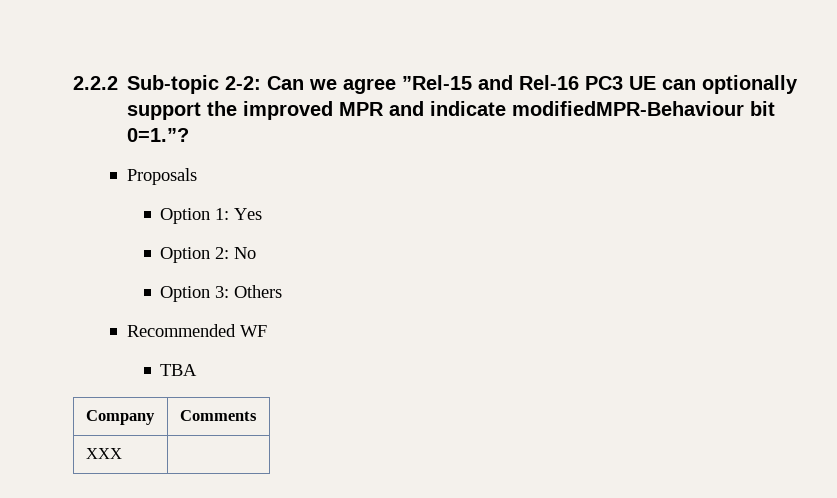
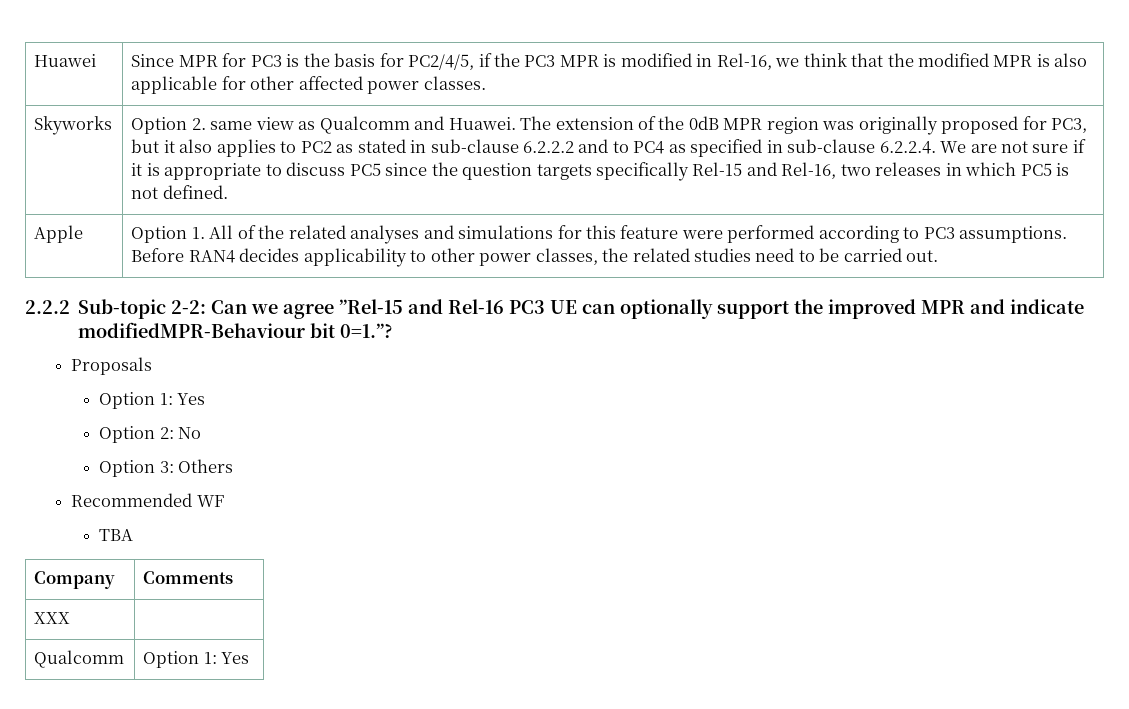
+ Huawei | Since MPR for PC3 is the basis for PC2/4/5, if the PC3 MPR is modified in Rel-16, we think that the modified MPR is also applicable for other affected power classes.
+ Skyworks | Option 2. same view as Qualcomm and Huawei. The extension of the 0dB MPR region was originally proposed for PC3, but it also applies to PC2 as stated in sub-clause 6.2.2.2 and to PC4 as specified in sub-clause 6.2.2.4. We are not sure if it is appropriate to discuss PC5 since the question targets specifically Rel-15 and Rel-16, two releases in which PC5 is not defined.
+ Apple | Option 1. All of the related analyses and simulations for this feature were performed according to PC3 assumptions. Before RAN4 decides applicability to other power classes, the related studies need to be carried out.
+ Qualcomm | Option 1: Yes

